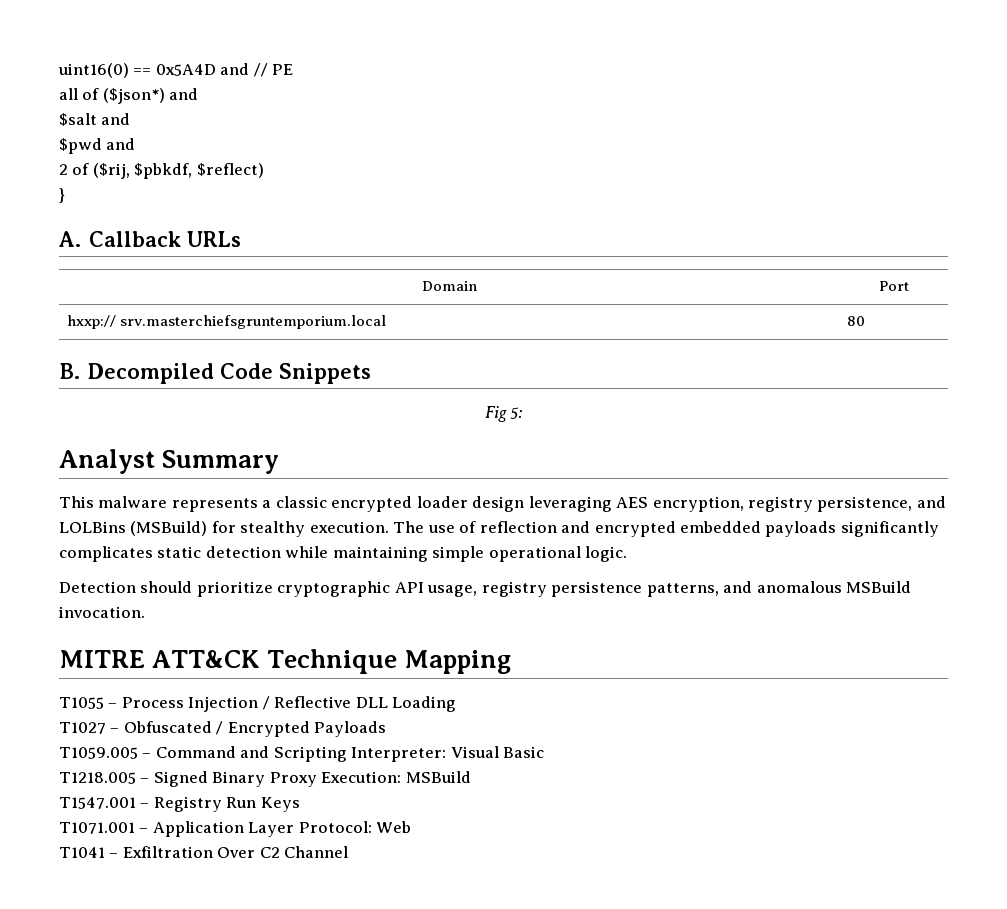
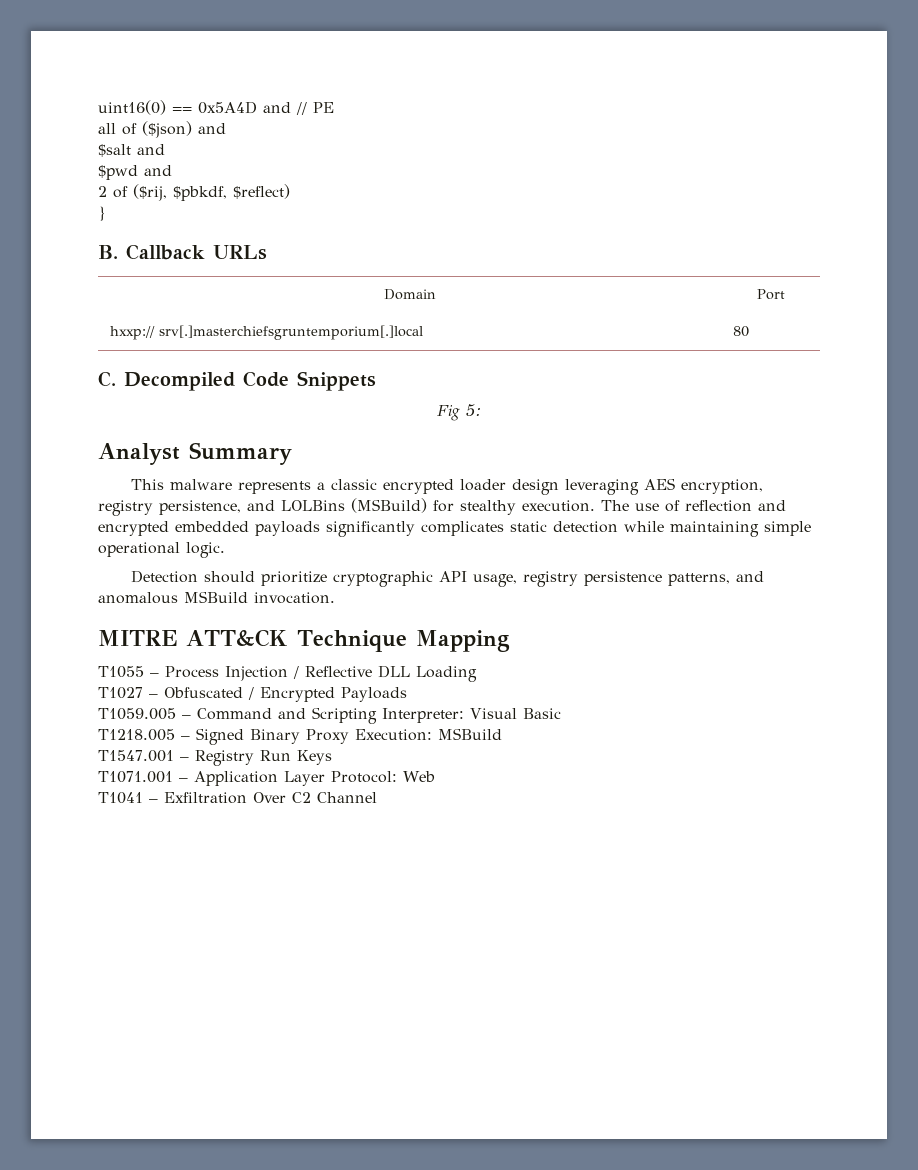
- all of ($json*) and
+ all of ($json) and
- A. Callback URLs
+ B. Callback URLs
- hxxp:// srv.masterchiefsgruntemporium.local | 80
+ hxxp:// srv[.]masterchiefsgruntemporium[.]local | 80
- B. Decompiled Code Snippets
+ C. Decompiled Code Snippets

